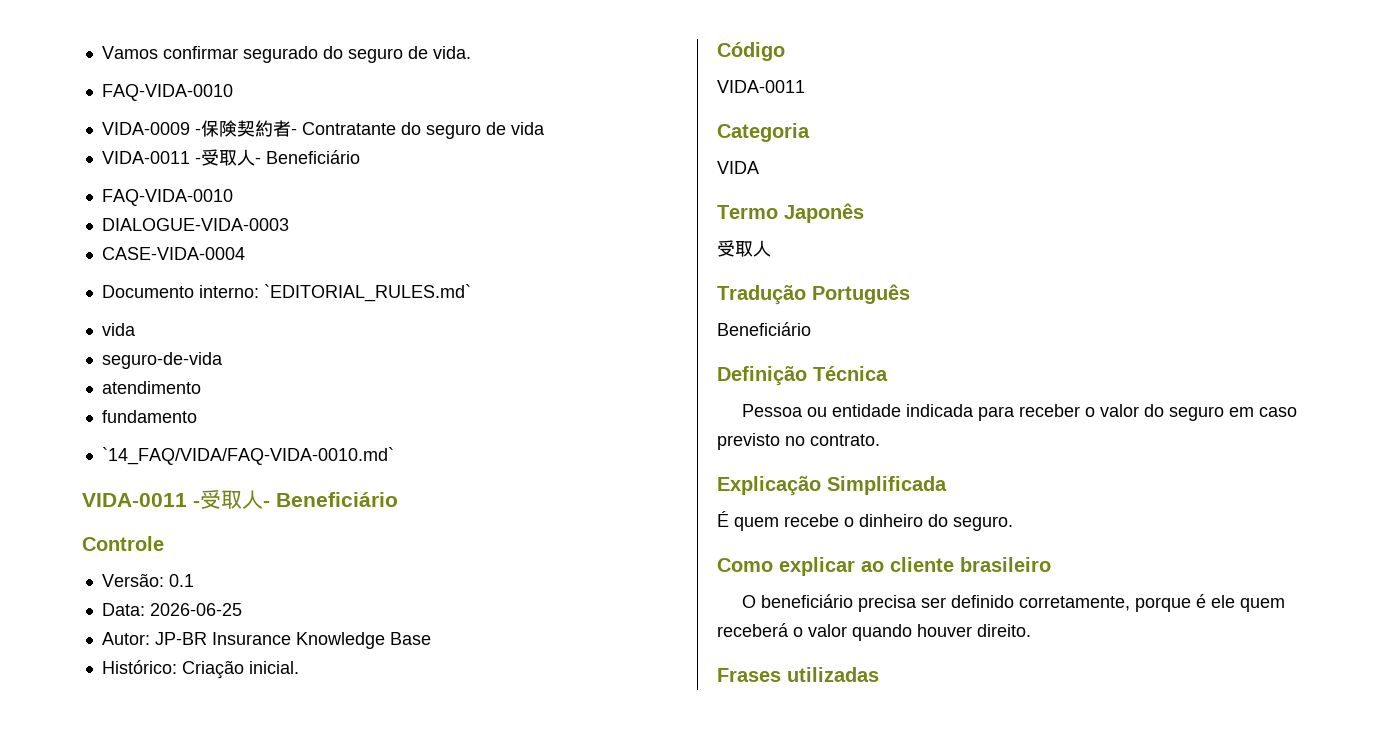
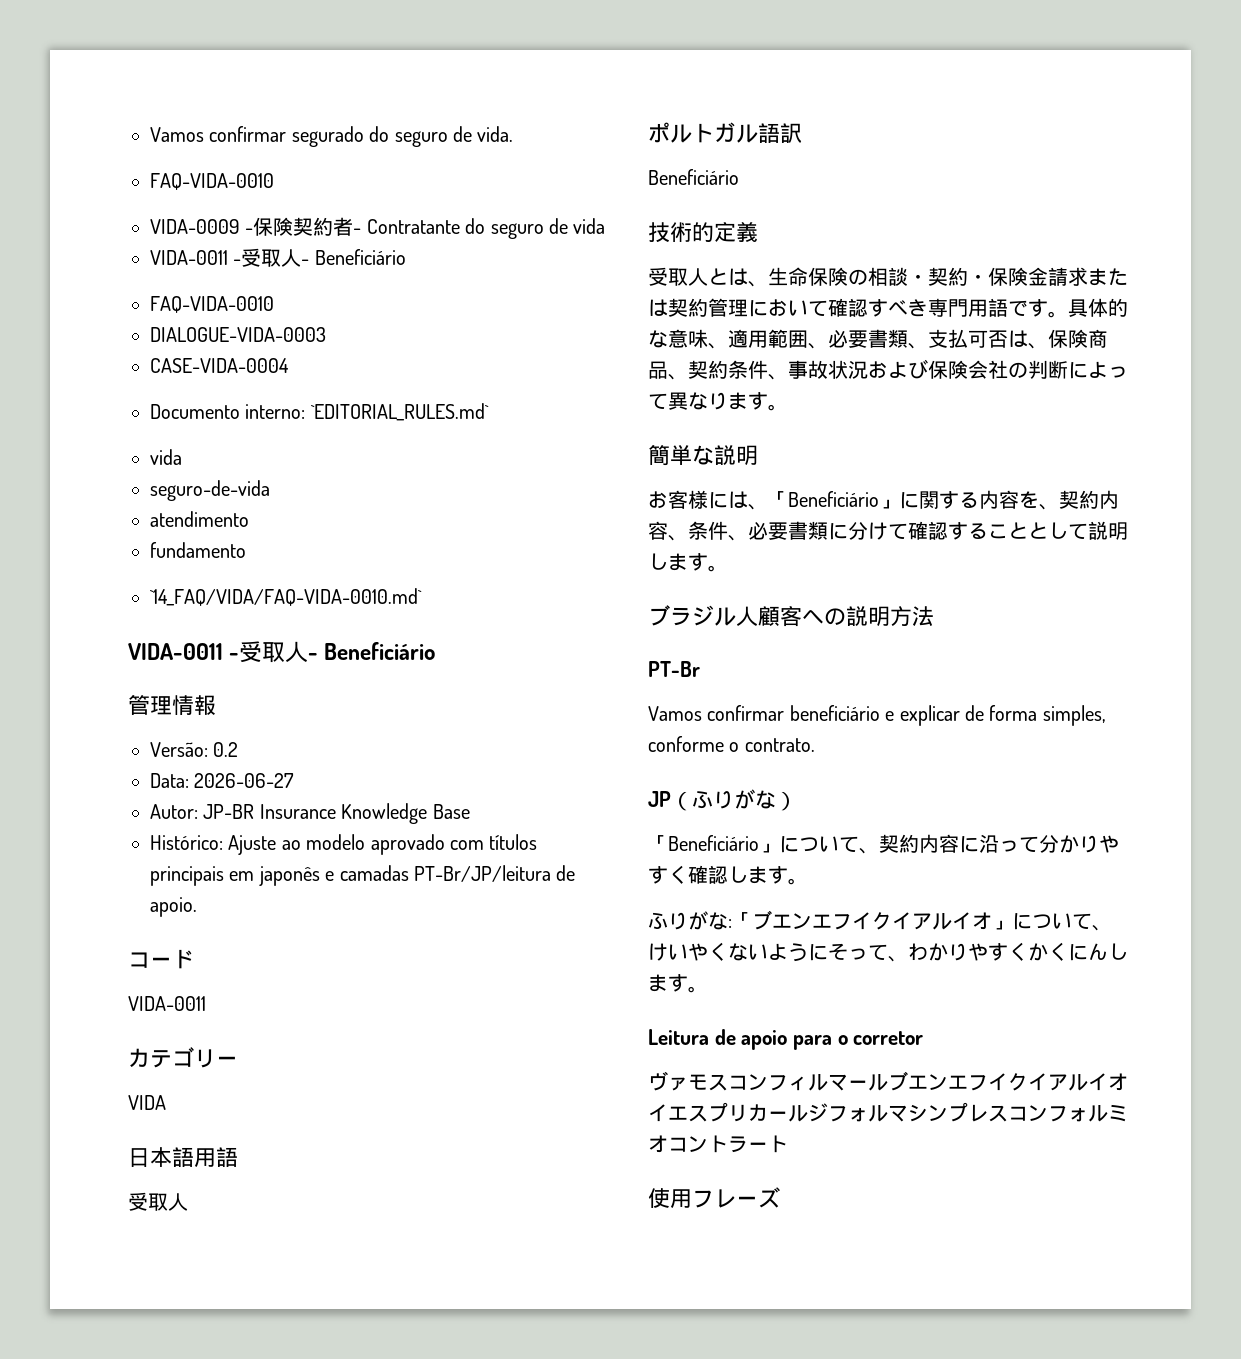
- Controle
+ 管理情報
- Versão: 0.1
+ Versão: 0.2
- Data: 2026-06-25
+ Data: 2026-06-27
- Histórico: Criação inicial.
- Código
+ Histórico: Ajuste ao modelo aprovado com títulos principais em japonês e camadas PT-Br/JP/leitura de apoio.
+ コード
- Categoria
+ カテゴリー
- Termo Japonês
+ 日本語用語
- Tradução Português
+ ポルトガル語訳
  Beneficiário
- Definição Técnica
- Pessoa ou entidade indicada para receber o valor do seguro em caso previsto no contrato.
- Explicação Simplificada
- É quem recebe o dinheiro do seguro.
- Como explicar ao cliente brasileiro
- O beneficiário precisa ser definido corretamente, porque é ele quem receberá o valor quando houver direito.
- Frases utilizadas
+ 技術的定義
+ 受取人とは、生命保険の相談・契約・保険金請求または契約管理において確認すべき専門用語です。具体的な意味、適用範囲、必要書類、支払可否は、保険商品、契約条件、事故状況および保険会社の判断によって異なります。
+ 簡単な説明
+ お客様には、「Beneficiário」に関する内容を、契約内容、条件、必要書類に分けて確認することとして説明します。
+ ブラジル人顧客への説明方法
+ PT-Br
+ Vamos confirmar beneficiário e explicar de forma simples, conforme o contrato.
+ JP（ふりがな）
+ 「Beneficiário」について、契約内容に沿って分かりやすく確認します。
+ ふりがな:「ブエンエフイクイアルイオ」について、けいやくないようにそって、わかりやすくかくにんします。
+ Leitura de apoio para o corretor
+ ヴァモスコンフィルマールブエンエフイクイアルイオイエスプリカールジフォルマシンプレスコンフォルミオコントラート
+ 使用フレーズ

